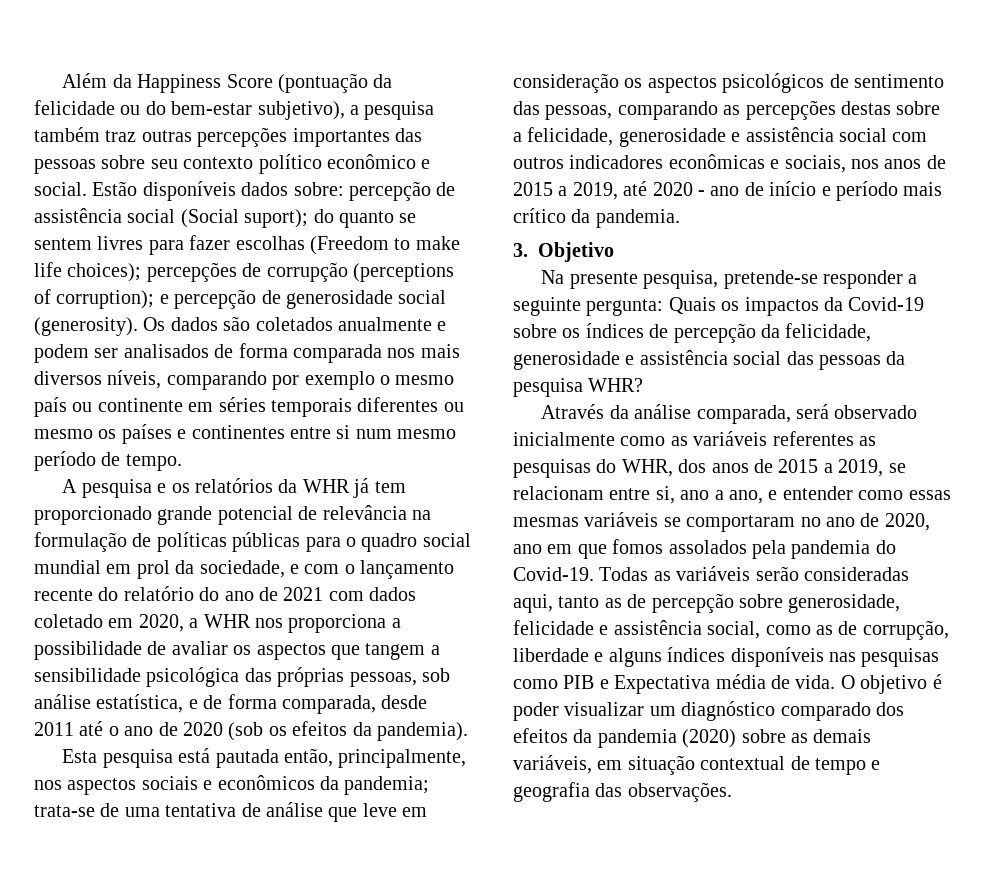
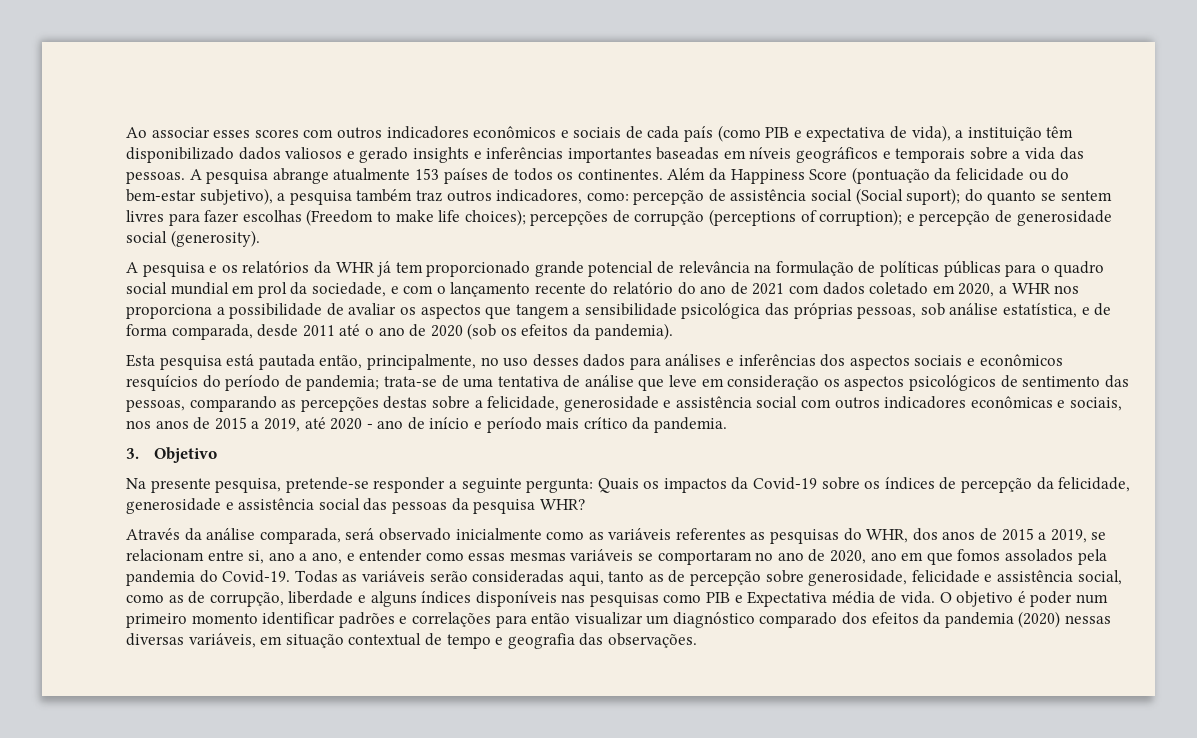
+ Ao associar esses scores com outros indicadores econômicos e sociais de cada país (como PIB e expectativa de vida), a instituição têm disponibilizado dados valiosos e gerado insights e inferências importantes baseadas em níveis geográficos e temporais sobre a vida das pessoas. A pesquisa abrange atualmente 153 países de todos os continentes.
- Além da Happiness Score (pontuação da felicidade ou do bem-estar subjetivo), a pesquisa também traz outras percepções importantes das pessoas sobre seu contexto político econômico e social. Estão disponíveis dados sobre: percepção de assistência social (Social suport); do quanto se sentem livres para fazer escolhas (Freedom to make life choices); percepções de corrupção (perceptions of corruption); e percepção de generosidade social (generosity). Os dados são coletados anualmente e podem ser analisados de forma comparada nos mais diversos níveis, comparando por exemplo o mesmo país ou continente em séries temporais diferentes ou mesmo os países e continentes entre si num mesmo período de tempo.
+ Além da Happiness Score (pontuação da felicidade ou do bem-estar subjetivo), a pesquisa também traz outros indicadores, como: percepção de assistência social (Social suport); do quanto se sentem livres para fazer escolhas (Freedom to make life choices); percepções de corrupção (perceptions of corruption); e percepção de generosidade social (generosity).
- Esta pesquisa está pautada então, principalmente, nos aspectos sociais e econômicos da pandemia; trata-se de uma tentativa de análise que leve em consideração os aspectos psicológicos de sentimento das pessoas, comparando as percepções destas sobre a felicidade, generosidade e assistência social com outros indicadores econômicas e sociais, nos anos de 2015 a 2019, até 2020 - ano de início e período mais crítico da pandemia.
+ Esta pesquisa está pautada então, principalmente, no uso desses dados para análises e inferências dos aspectos sociais e econômicos resquícios do período de pandemia; trata-se de uma tentativa de análise que leve em consideração os aspectos psicológicos de sentimento das pessoas, comparando as percepções destas sobre a felicidade, generosidade e assistência social com outros indicadores econômicas e sociais, nos anos de 2015 a 2019, até 2020 - ano de início e período mais crítico da pandemia.
- O objetivo é poder visualizar um diagnóstico comparado dos efeitos da pandemia (2020) sobre as demais variáveis, em situação contextual de tempo e geografia das observações.
+ O objetivo é poder num primeiro momento identificar padrões e correlações para então visualizar um diagnóstico comparado dos efeitos da pandemia (2020) nessas diversas variáveis, em situação contextual de tempo e geografia das observações.

